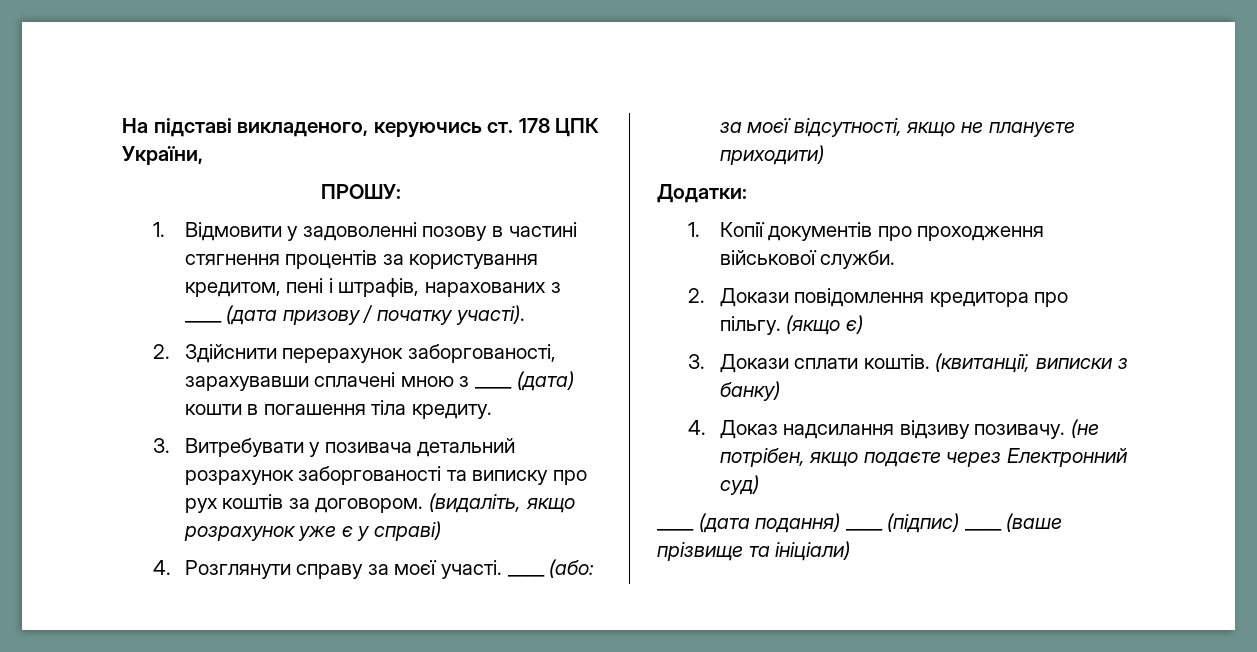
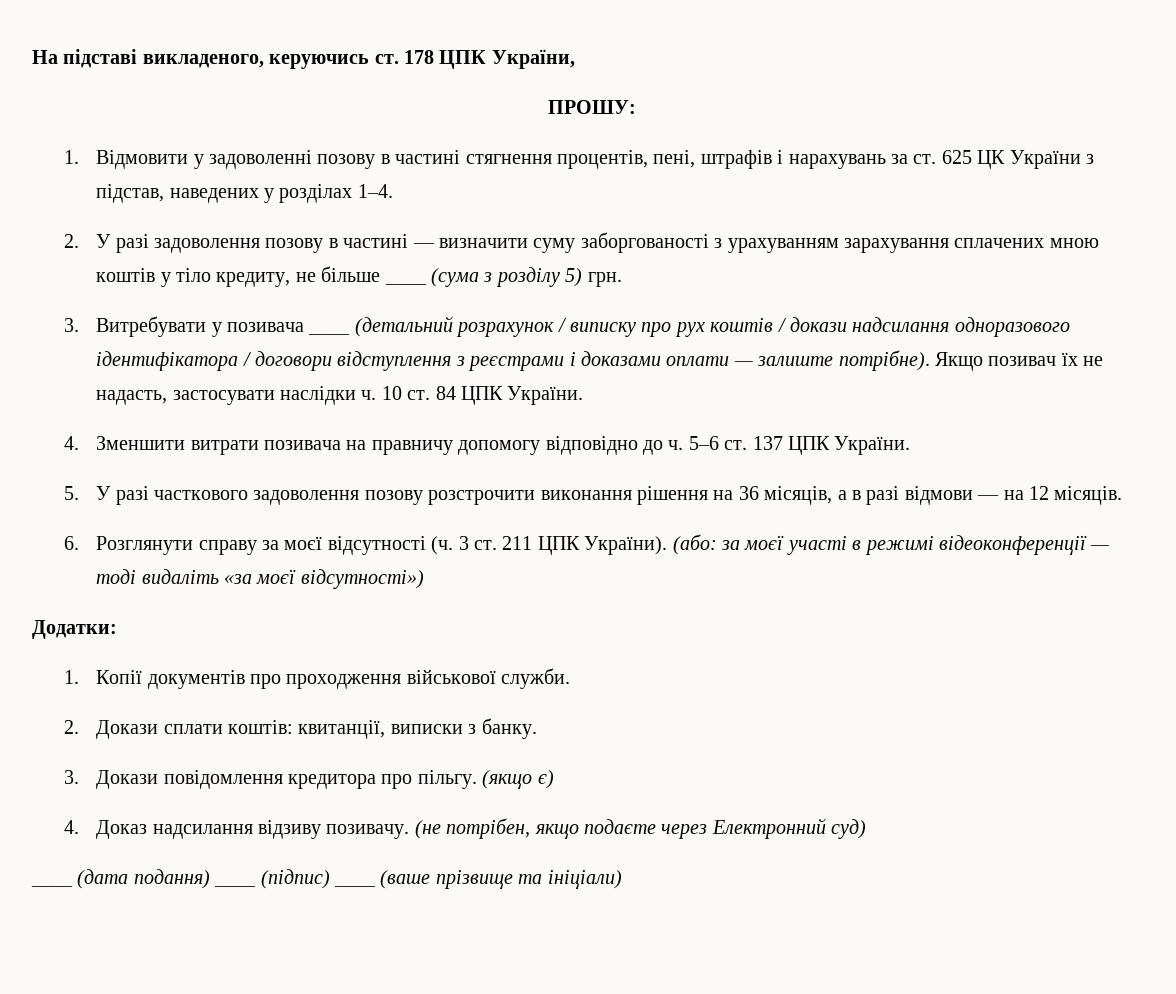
- 1. Відмовити у задоволенні позову в частині стягнення процентів за користування кредитом, пені і штрафів, нарахованих з ____ (дата призову / початку участі).
- 2. Здійснити перерахунок заборгованості, зарахувавши сплачені мною з ____ (дата) кошти в погашення тіла кредиту.
- 3. Витребувати у позивача детальний розрахунок заборгованості та виписку про рух коштів за договором. (видаліть, якщо розрахунок уже є у справі)
- 4. Розглянути справу за моєї участі. ____ (або: за моєї відсутності, якщо не плануєте приходити)
+ 1. Відмовити у задоволенні позову в частині стягнення процентів, пені, штрафів і нарахувань за ст. 625 ЦК України з підстав, наведених у розділах 1–4.
+ 2. У разі задоволення позову в частині — визначити суму заборгованості з урахуванням зарахування сплачених мною коштів у тіло кредиту, не більше ____ (сума з розділу 5) грн.
+ 3. Витребувати у позивача ____ (детальний розрахунок / виписку про рух коштів / докази надсилання одноразового ідентифікатора / договори відступлення з реєстрами і доказами оплати — залиште потрібне). Якщо позивач їх не надасть, застосувати наслідки ч. 10 ст. 84 ЦПК України.
+ 4. Зменшити витрати позивача на правничу допомогу відповідно до ч. 5–6 ст. 137 ЦПК України.
+ 5. У разі часткового задоволення позову розстрочити виконання рішення на 36 місяців, а в разі відмови — на 12 місяців.
+ 6. Розглянути справу за моєї відсутності (ч. 3 ст. 211 ЦПК України). (або: за моєї участі в режимі відеоконференції — тоді видаліть «за моєї відсутності»)
- 2. Докази повідомлення кредитора про пільгу.
+ 2. Докази сплати коштів: квитанції, виписки з банку.
+ 3. Докази повідомлення кредитора про пільгу.
- 3. Докази сплати коштів. (квитанції, виписки з банку)

